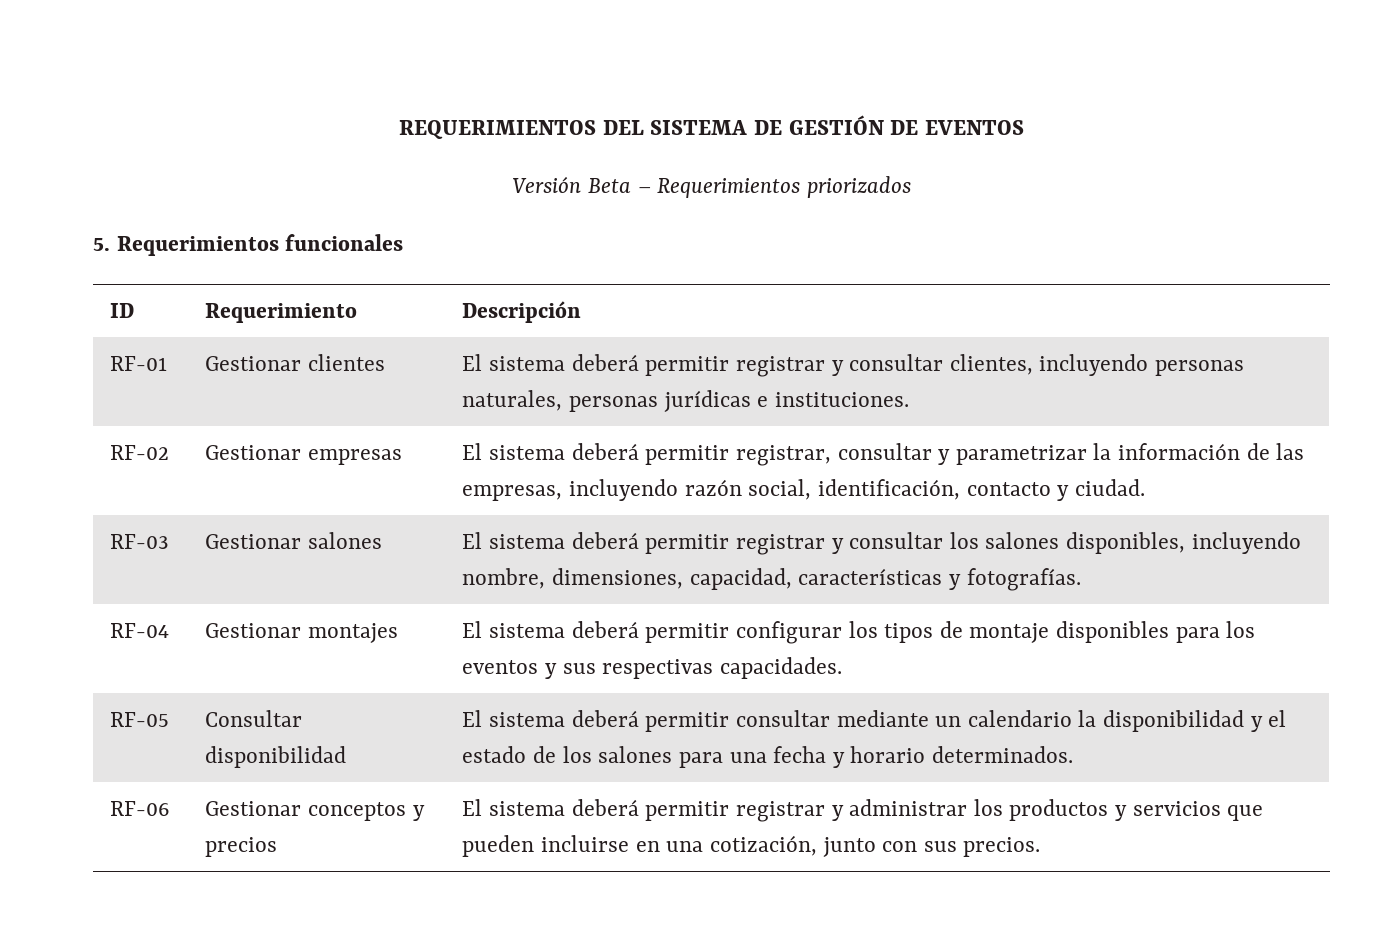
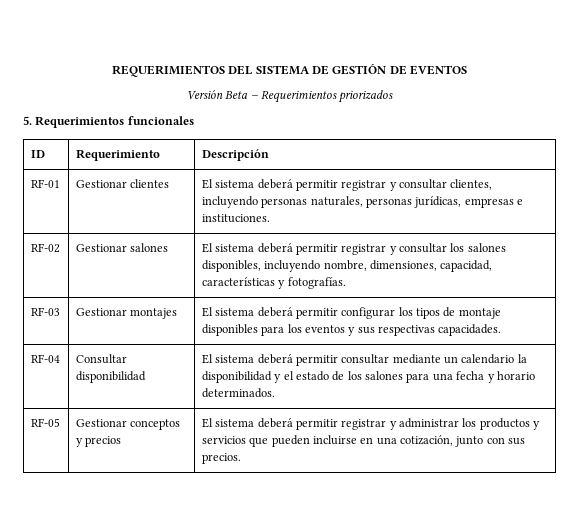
- RF-01 | Gestionar clientes | El sistema deberá permitir registrar y consultar clientes, incluyendo personas naturales, personas jurídicas e instituciones.
+ RF-01 | Gestionar clientes | El sistema deberá permitir registrar y consultar clientes, incluyendo personas naturales, personas jurídicas, empresas e instituciones.
- RF-02 | Gestionar empresas | El sistema deberá permitir registrar, consultar y parametrizar la información de las empresas, incluyendo razón social, identificación, contacto y ciudad.
- RF-03 | Gestionar salones | El sistema deberá permitir registrar y consultar los salones disponibles, incluyendo nombre, dimensiones, capacidad, características y fotografías.
+ RF-02 | Gestionar salones | El sistema deberá permitir registrar y consultar los salones disponibles, incluyendo nombre, dimensiones, capacidad, características y fotografías.
- RF-04 | Gestionar montajes | El sistema deberá permitir configurar los tipos de montaje disponibles para los eventos y sus respectivas capacidades.
+ RF-03 | Gestionar montajes | El sistema deberá permitir configurar los tipos de montaje disponibles para los eventos y sus respectivas capacidades.
- RF-05 | Consultar disponibilidad | El sistema deberá permitir consultar mediante un calendario la disponibilidad y el estado de los salones para una fecha y horario determinados.
+ RF-04 | Consultar disponibilidad | El sistema deberá permitir consultar mediante un calendario la disponibilidad y el estado de los salones para una fecha y horario determinados.
- RF-06 | Gestionar conceptos y precios | El sistema deberá permitir registrar y administrar los productos y servicios que pueden incluirse en una cotización, junto con sus precios.
+ RF-05 | Gestionar conceptos y precios | El sistema deberá permitir registrar y administrar los productos y servicios que pueden incluirse en una cotización, junto con sus precios.

